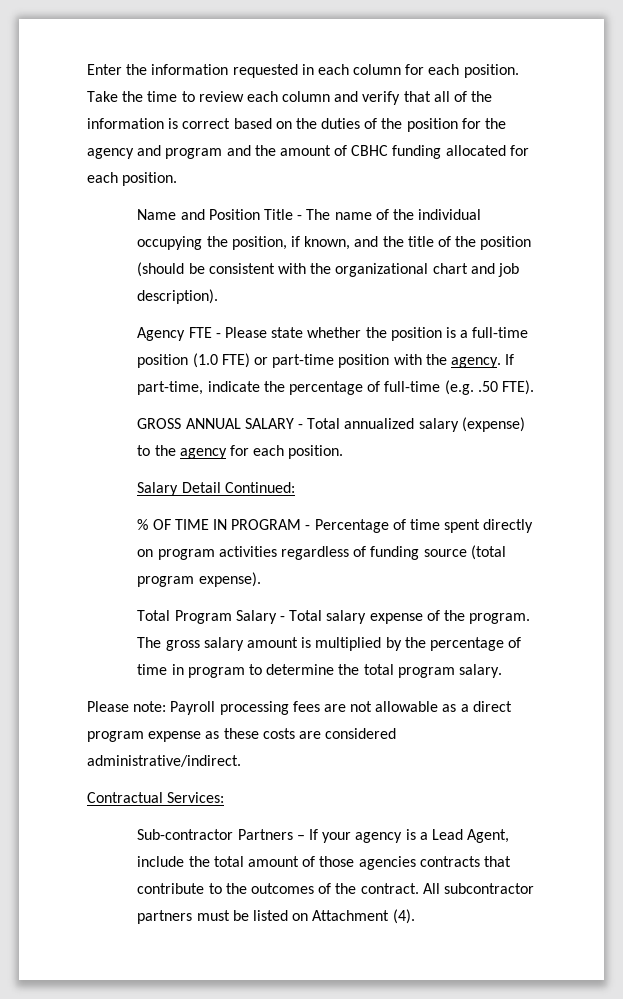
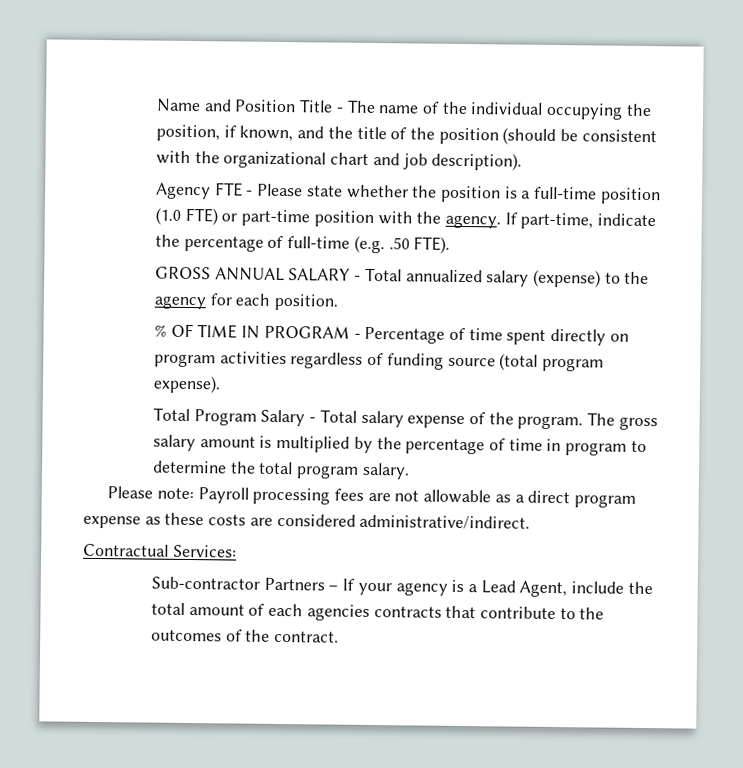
- Enter the information requested in each column for each position. Take the time to review each column and verify that all of the information is correct based on the duties of the position for the agency and program and the amount of CBHC funding allocated for each position.
- Salary Detail Continued:
- Sub-contractor Partners – If your agency is a Lead Agent, include the total amount of those agencies contracts that contribute to the outcomes of the contract. All subcontractor partners must be listed on Attachment (4).
+ Sub-contractor Partners – If your agency is a Lead Agent, include the total amount of each agencies contracts that contribute to the outcomes of the contract.

